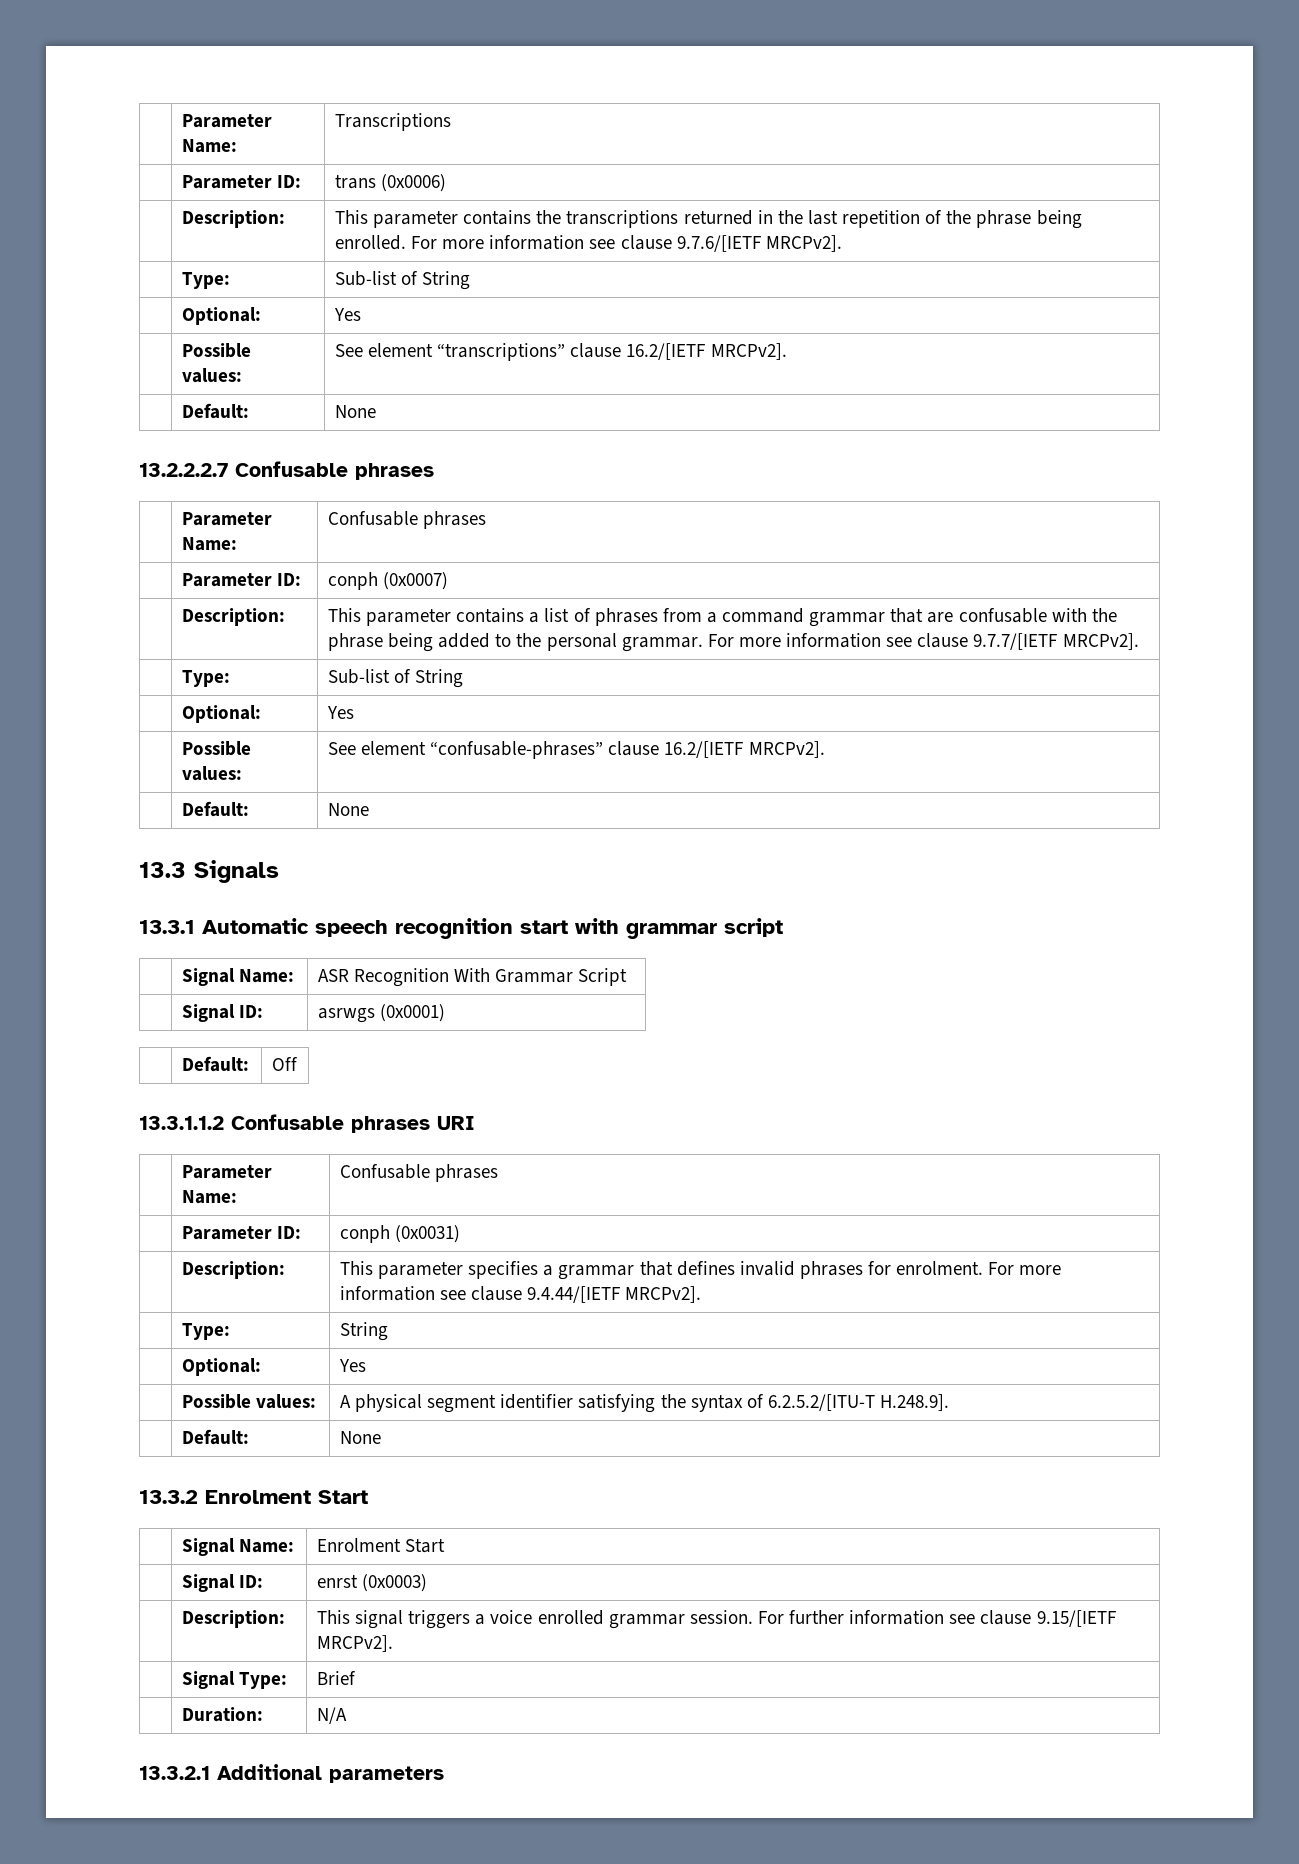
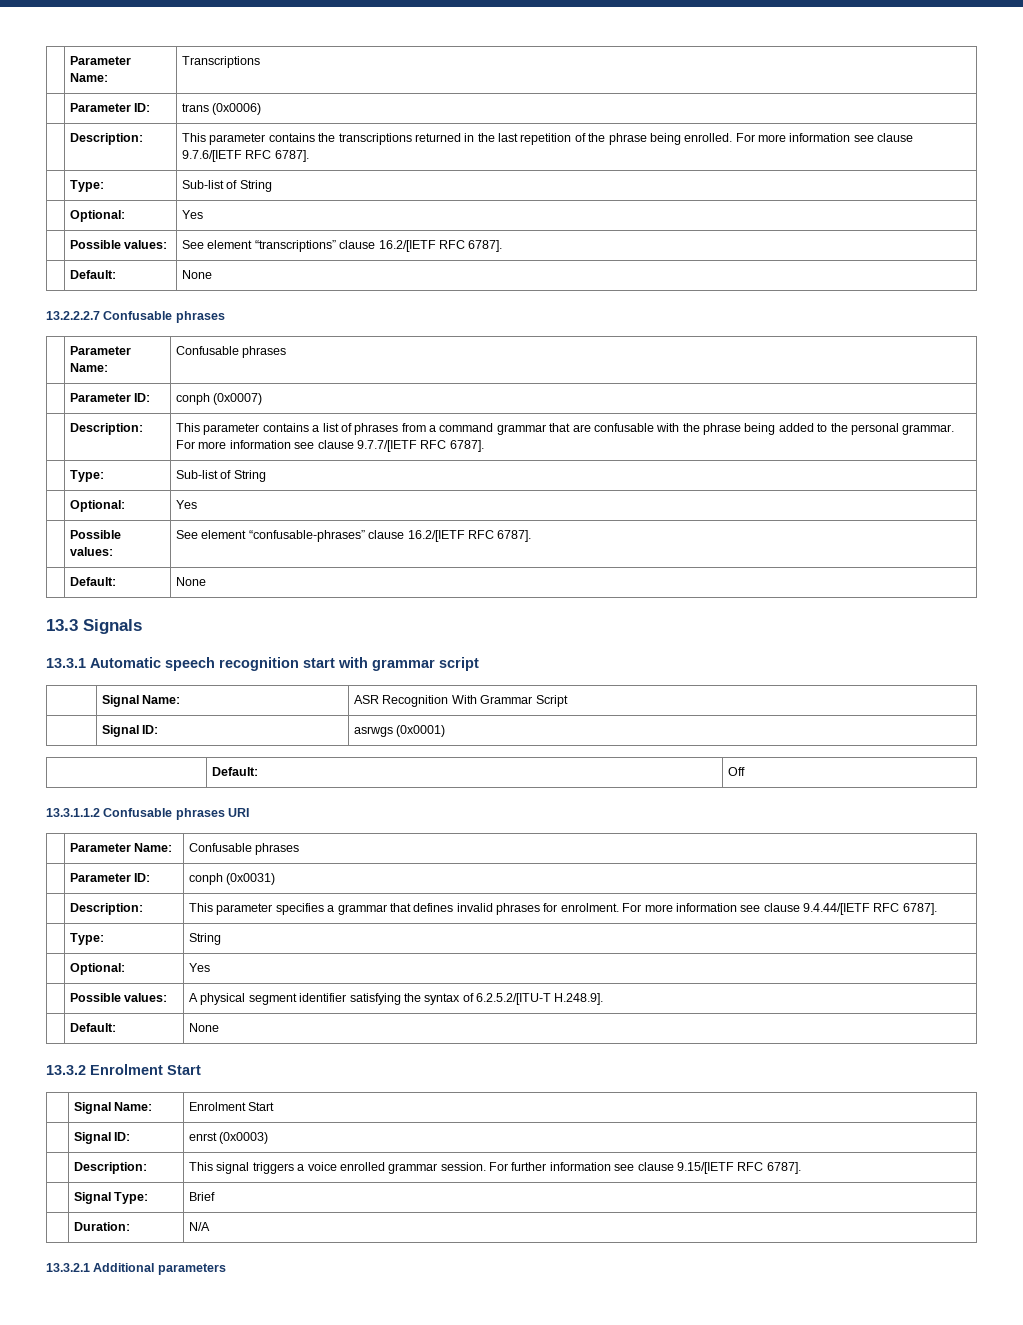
- | Description: | This parameter contains the transcriptions returned in the last repetition of the phrase being enrolled. For more information see clause 9.7.6/[IETF MRCPv2].
+ | Description: | This parameter contains the transcriptions returned in the last repetition of the phrase being enrolled. For more information see clause 9.7.6/[IETF RFC 6787].
- | Possible values: | See element “transcriptions” clause 16.2/[IETF MRCPv2].
+ | Possible values: | See element “transcriptions” clause 16.2/[IETF RFC 6787].
- | Description: | This parameter contains a list of phrases from a command grammar that are confusable with the phrase being added to the personal grammar. For more information see clause 9.7.7/[IETF MRCPv2].
+ | Description: | This parameter contains a list of phrases from a command grammar that are confusable with the phrase being added to the personal grammar. For more information see clause 9.7.7/[IETF RFC 6787].
- | Possible values: | See element “confusable-phrases” clause 16.2/[IETF MRCPv2].
+ | Possible values: | See element “confusable-phrases” clause 16.2/[IETF RFC 6787].
- | Description: | This parameter specifies a grammar that defines invalid phrases for enrolment. For more information see clause 9.4.44/[IETF MRCPv2].
+ | Description: | This parameter specifies a grammar that defines invalid phrases for enrolment. For more information see clause 9.4.44/[IETF RFC 6787].
- | Description: | This signal triggers a voice enrolled grammar session. For further information see clause 9.15/[IETF MRCPv2].
+ | Description: | This signal triggers a voice enrolled grammar session. For further information see clause 9.15/[IETF RFC 6787].

